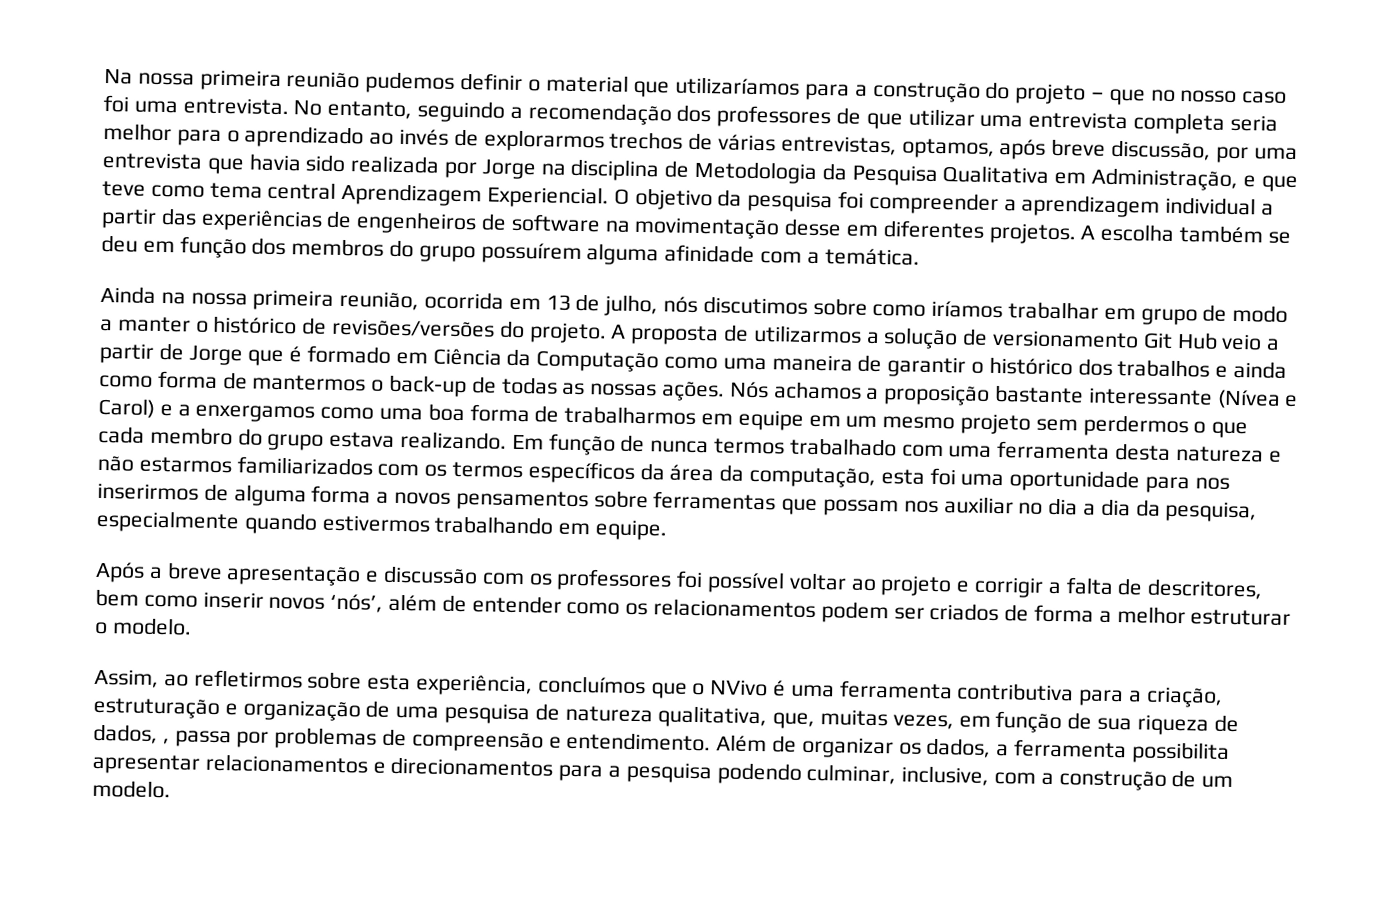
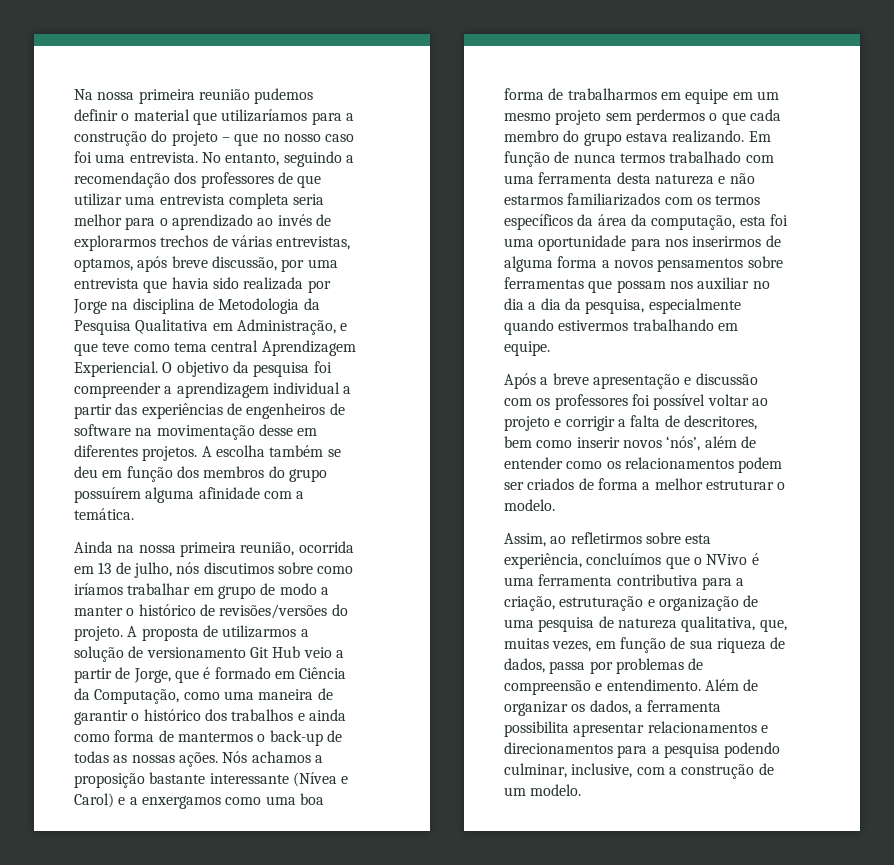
- A proposta de utilizarmos a solução de versionamento Git Hub veio a partir de Jorge que é formado em Ciência da Computação como uma maneira de garantir o histórico dos trabalhos e ainda como forma de mantermos o back-up de todas as nossas ações.
+ A proposta de utilizarmos a solução de versionamento Git Hub veio a partir de Jorge, que é formado em Ciência da Computação, como uma maneira de garantir o histórico dos trabalhos e ainda como forma de mantermos o back-up de todas as nossas ações.
- Assim, ao refletirmos sobre esta experiência, concluímos que o NVivo é uma ferramenta contributiva para a criação, estruturação e organização de uma pesquisa de natureza qualitativa, que, muitas vezes, em função de sua riqueza de dados, , passa por problemas de compreensão e entendimento.
+ Assim, ao refletirmos sobre esta experiência, concluímos que o NVivo é uma ferramenta contributiva para a criação, estruturação e organização de uma pesquisa de natureza qualitativa, que, muitas vezes, em função de sua riqueza de dados, passa por problemas de compreensão e entendimento.

